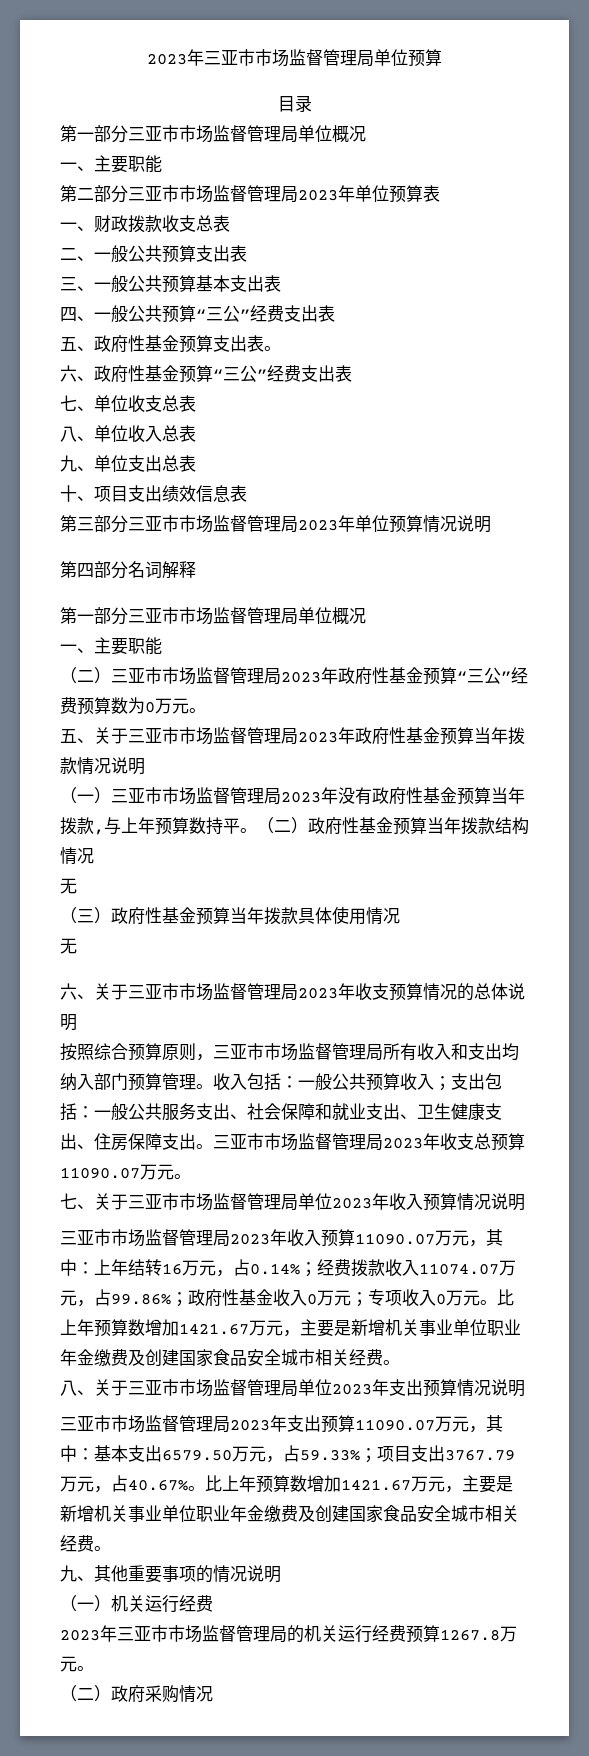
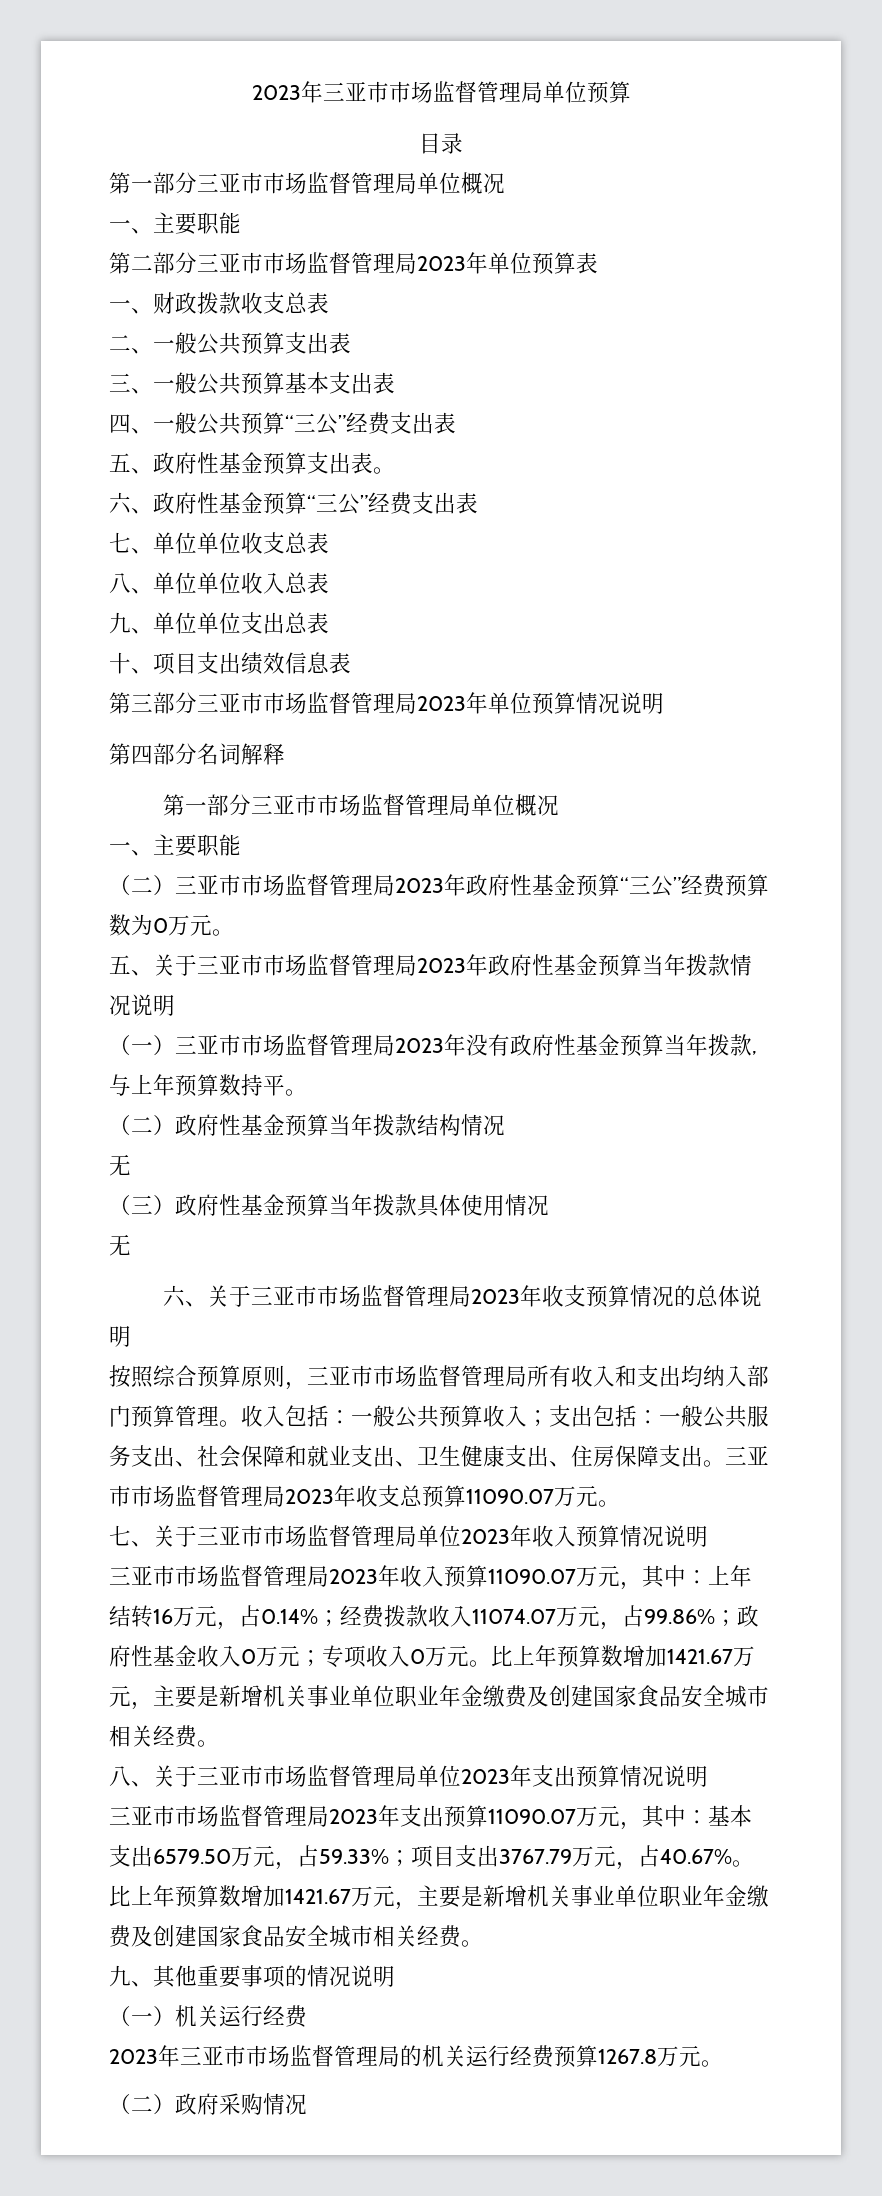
- 七、单位收支总表
+ 七、单位单位收支总表
- 八、单位收入总表
+ 八、单位单位收入总表
- 九、单位支出总表
+ 九、单位单位支出总表
- （一）三亚市市场监督管理局2023年没有政府性基金预算当年拨款,与上年预算数持平。（二）政府性基金预算当年拨款结构情况
+ （一）三亚市市场监督管理局2023年没有政府性基金预算当年拨款,与上年预算数持平。
+ （二）政府性基金预算当年拨款结构情况

